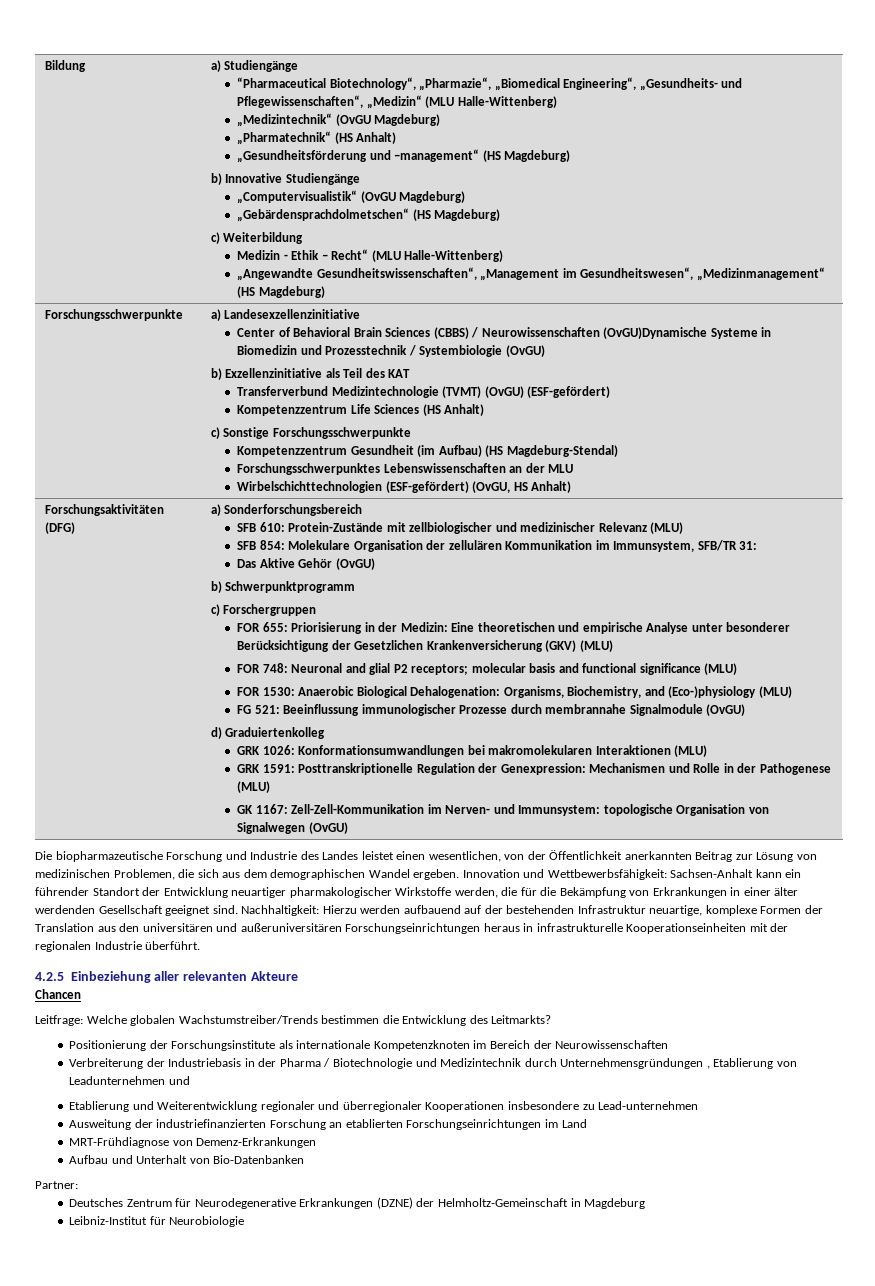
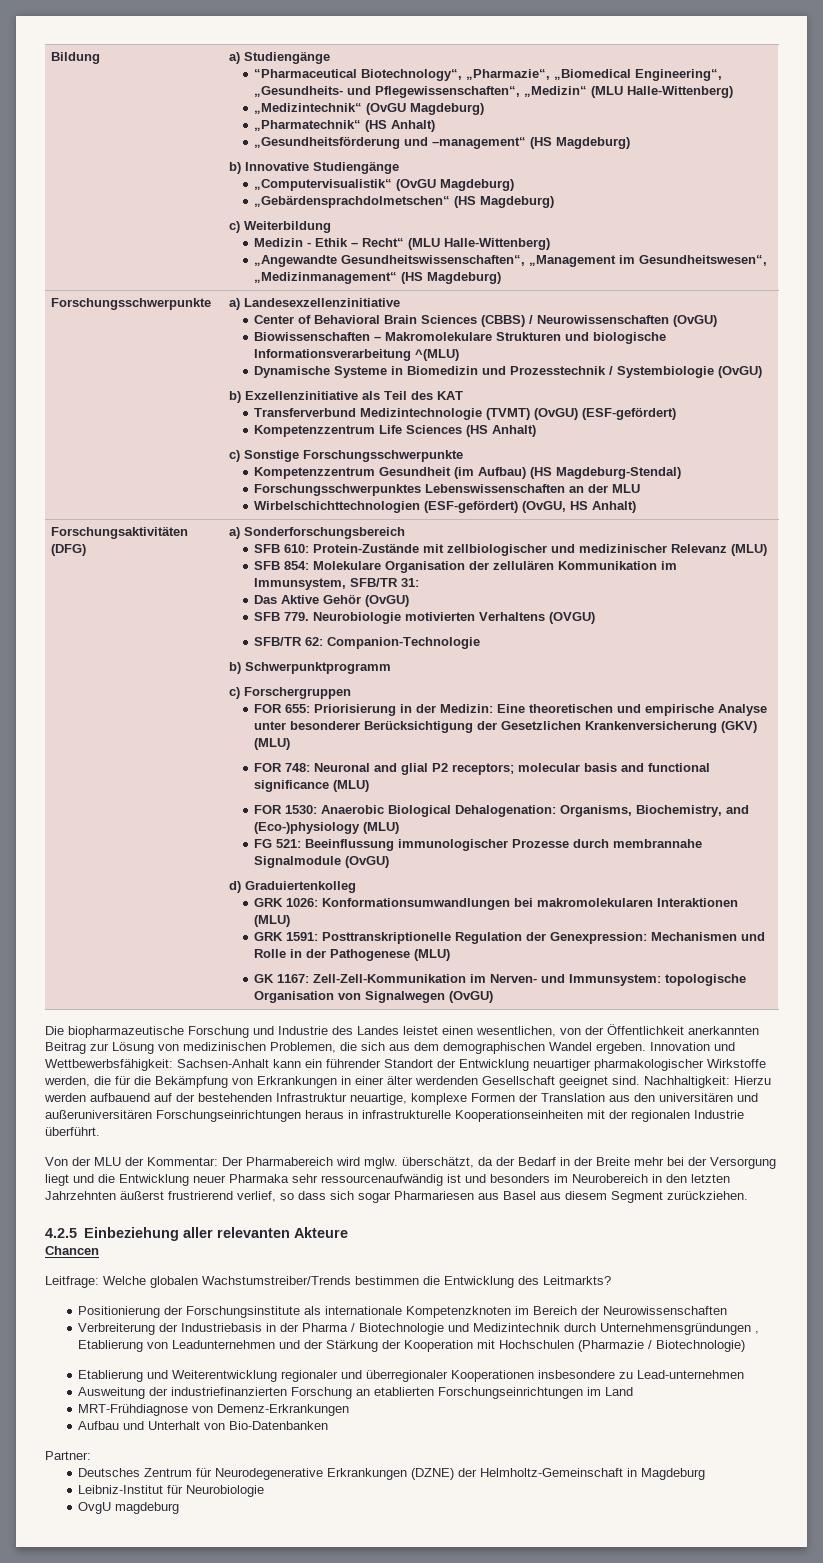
- Center of Behavioral Brain Sciences (CBBS) / Neurowissenschaften (OvGU)Dynamische Systeme in Biomedizin und Prozesstechnik / Systembiologie (OvGU)
+ Center of Behavioral Brain Sciences (CBBS) / Neurowissenschaften (OvGU)
+ Biowissenschaften – Makromolekulare Strukturen und biologische Informationsverarbeitung ^(MLU)
+ Dynamische Systeme in Biomedizin und Prozesstechnik / Systembiologie (OvGU)
+ SFB 779. Neurobiologie motivierten Verhaltens (OVGU)
+ SFB/TR 62: Companion-Technologie
+ Von der MLU der Kommentar: Der Pharmabereich wird mglw. überschätzt, da der Bedarf in der Breite mehr bei der Versorgung liegt und die Entwicklung neuer Pharmaka sehr ressourcenaufwändig ist und besonders im Neurobereich in den letzten Jahrzehnten äußerst frustrierend verlief, so dass sich sogar Pharmariesen aus Basel aus diesem Segment zurückziehen.
- Verbreiterung der Industriebasis in der Pharma / Biotechnologie und Medizintechnik durch Unternehmensgründungen , Etablierung von Leadunternehmen und
+ Verbreiterung der Industriebasis in der Pharma / Biotechnologie und Medizintechnik durch Unternehmensgründungen , Etablierung von Leadunternehmen und der Stärkung der Kooperation mit Hochschulen (Pharmazie / Biotechnologie)
+ OvgU magdeburg

